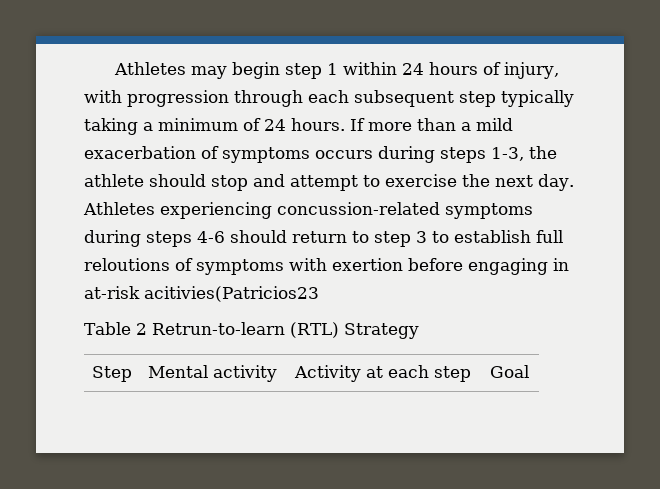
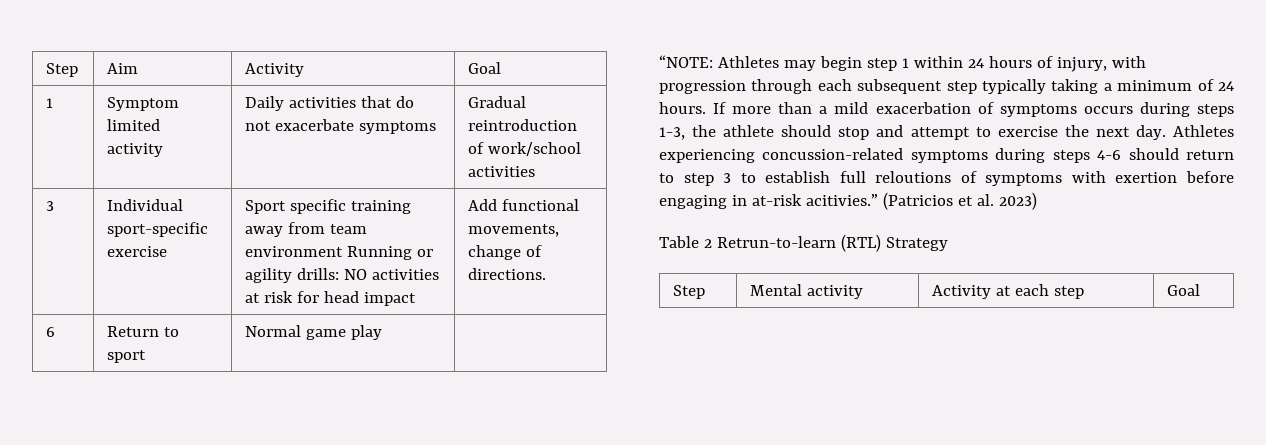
- Athletes may begin step 1 within 24 hours of injury, with progression through each subsequent step typically taking a minimum of 24 hours.
+ Step | Aim | Activity | Goal
+ 1 | Symptom limited activity | Daily activities that do not exacerbate symptoms | Gradual reintroduction of work/school activities
+ 3 | Individual sport-specific exercise | Sport specific training away from team environment Running or agility drills: NO activities at risk for head impact | Add functional movements, change of directions.
+ 6 | Return to sport | Normal game play |
+ “NOTE: Athletes may begin step 1 within 24 hours of injury, with progression through each subsequent step typically taking a minimum of 24 hours.
- Athletes experiencing concussion-related symptoms during steps 4-6 should return to step 3 to establish full reloutions of symptoms with exertion before engaging in at-risk acitivies(Patricios23
+ Athletes experiencing concussion-related symptoms during steps 4-6 should return to step 3 to establish full reloutions of symptoms with exertion before engaging in at-risk acitivies.” (Patricios et al. 2023)

